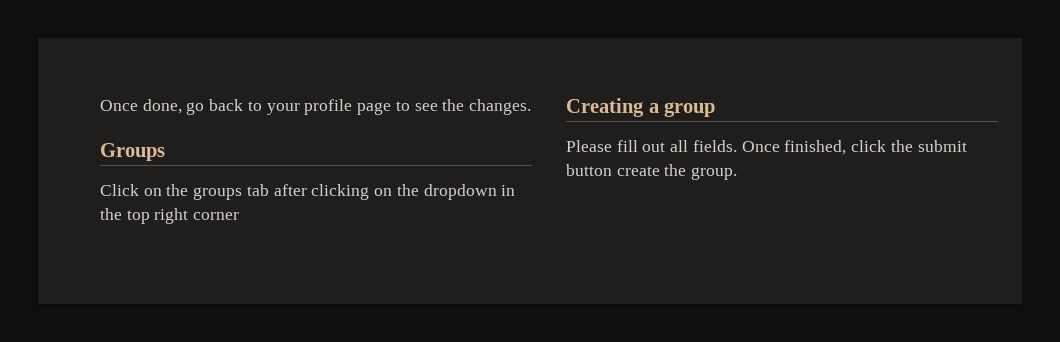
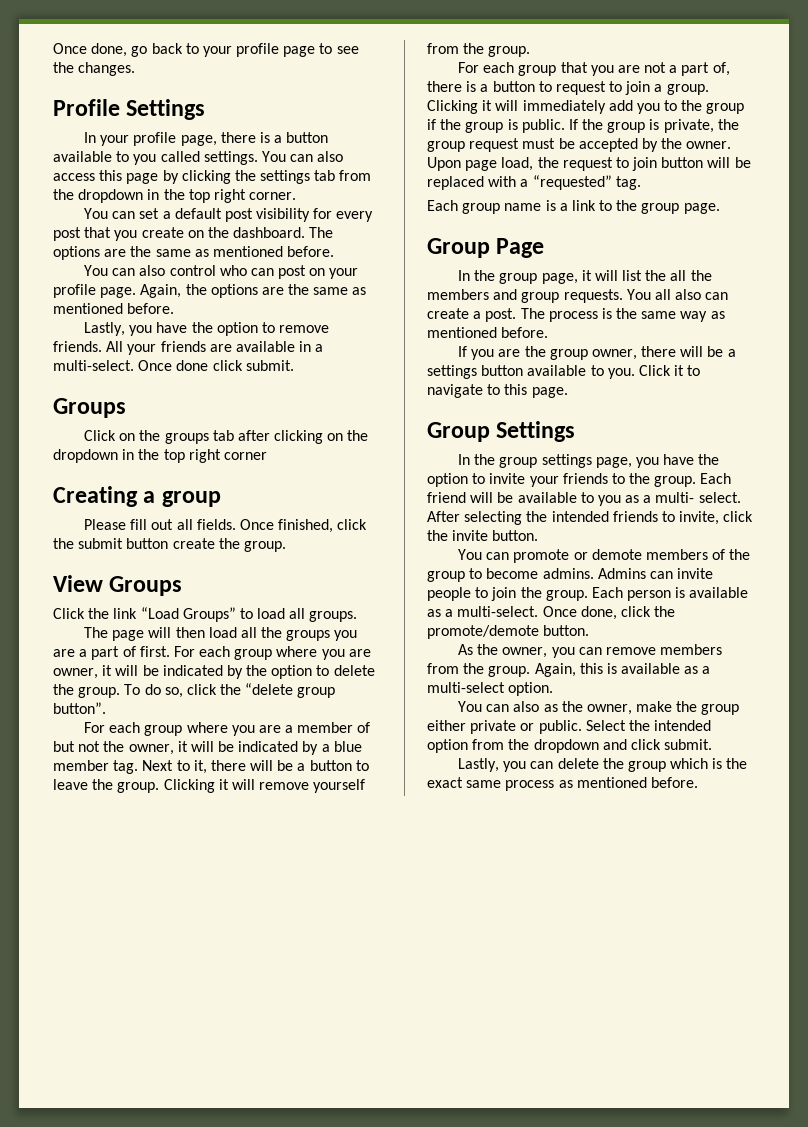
+ Profile Settings
+ In your profile page, there is a button available to you called settings. You can also access this page by clicking the settings tab from the dropdown in the top right corner.
+ You can set a default post visibility for every post that you create on the dashboard. The options are the same as mentioned before.
+ You can also control who can post on your profile page. Again, the options are the same as mentioned before.
+ Lastly, you have the option to remove friends. All your friends are available in a multi-select. Once done click submit.
+ View Groups
+ Click the link “Load Groups” to load all groups.
+ The page will then load all the groups you are a part of first. For each group where you are owner, it will be indicated by the option to delete the group. To do so, click the “delete group button”.
+ For each group where you are a member of but not the owner, it will be indicated by a blue member tag. Next to it, there will be a button to leave the group. Clicking it will remove yourself from the group.
+ For each group that you are not a part of, there is a button to request to join a group. Clicking it will immediately add you to the group if the group is public. If the group is private, the group request must be accepted by the owner. Upon page load, the request to join button will be replaced with a “requested” tag.
+ Each group name is a link to the group page.
+ Group Page
+ In the group page, it will list the all the members and group requests. You all also can create a post. The process is the same way as mentioned before.
+ If you are the group owner, there will be a settings button available to you. Click it to navigate to this page.
+ Group Settings
+ In the group settings page, you have the option to invite your friends to the group. Each friend will be available to you as a multi- select. After selecting the intended friends to invite, click the invite button.
+ You can promote or demote members of the group to become admins. Admins can invite people to join the group. Each person is available as a multi-select. Once done, click the promote/demote button.
+ As the owner, you can remove members from the group. Again, this is available as a multi-select option.
+ You can also as the owner, make the group either private or public. Select the intended option from the dropdown and click submit.
+ Lastly, you can delete the group which is the exact same process as mentioned before.

